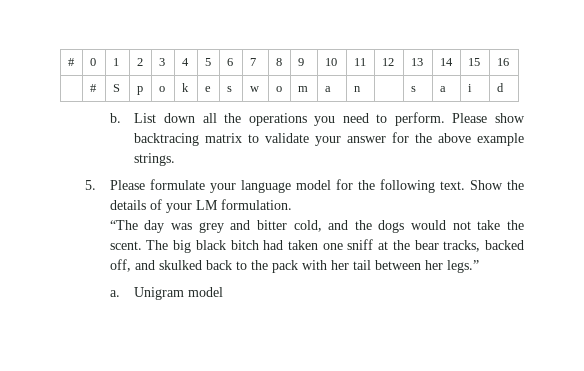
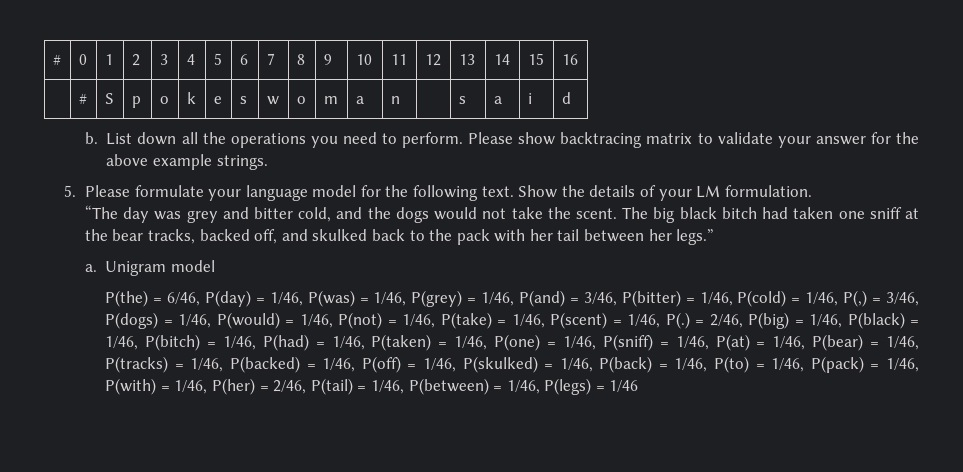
+ P(the) = 6/46, P(day) = 1/46, P(was) = 1/46, P(grey) = 1/46, P(and) = 3/46, P(bitter) = 1/46, P(cold) = 1/46, P(,) = 3/46, P(dogs) = 1/46, P(would) = 1/46, P(not) = 1/46, P(take) = 1/46, P(scent) = 1/46, P(.) = 2/46, P(big) = 1/46, P(black) = 1/46, P(bitch) = 1/46, P(had) = 1/46, P(taken) = 1/46, P(one) = 1/46, P(sniff) = 1/46, P(at) = 1/46, P(bear) = 1/46, P(tracks) = 1/46, P(backed) = 1/46, P(off) = 1/46, P(skulked) = 1/46, P(back) = 1/46, P(to) = 1/46, P(pack) = 1/46, P(with) = 1/46, P(her) = 2/46, P(tail) = 1/46, P(between) = 1/46, P(legs) = 1/46

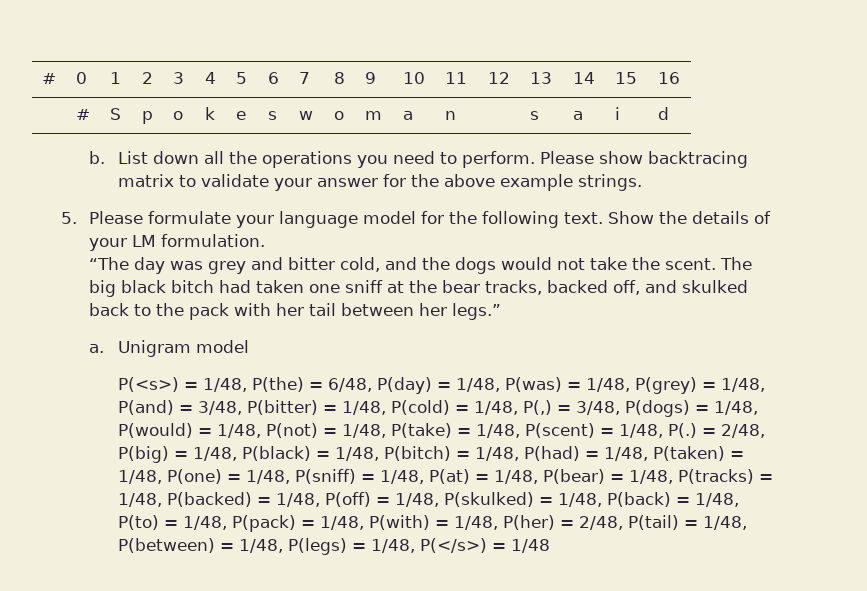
- P(the) = 6/46, P(day) = 1/46, P(was) = 1/46, P(grey) = 1/46, P(and) = 3/46, P(bitter) = 1/46, P(cold) = 1/46, P(,) = 3/46, P(dogs) = 1/46, P(would) = 1/46, P(not) = 1/46, P(take) = 1/46, P(scent) = 1/46, P(.) = 2/46, P(big) = 1/46, P(black) = 1/46, P(bitch) = 1/46, P(had) = 1/46, P(taken) = 1/46, P(one) = 1/46, P(sniff) = 1/46, P(at) = 1/46, P(bear) = 1/46, P(tracks) = 1/46, P(backed) = 1/46, P(off) = 1/46, P(skulked) = 1/46, P(back) = 1/46, P(to) = 1/46, P(pack) = 1/46, P(with) = 1/46, P(her) = 2/46, P(tail) = 1/46, P(between) = 1/46, P(legs) = 1/46
+ P(<s>) = 1/48, P(the) = 6/48, P(day) = 1/48, P(was) = 1/48, P(grey) = 1/48, P(and) = 3/48, P(bitter) = 1/48, P(cold) = 1/48, P(,) = 3/48, P(dogs) = 1/48, P(would) = 1/48, P(not) = 1/48, P(take) = 1/48, P(scent) = 1/48, P(.) = 2/48, P(big) = 1/48, P(black) = 1/48, P(bitch) = 1/48, P(had) = 1/48, P(taken) = 1/48, P(one) = 1/48, P(sniff) = 1/48, P(at) = 1/48, P(bear) = 1/48, P(tracks) = 1/48, P(backed) = 1/48, P(off) = 1/48, P(skulked) = 1/48, P(back) = 1/48, P(to) = 1/48, P(pack) = 1/48, P(with) = 1/48, P(her) = 2/48, P(tail) = 1/48, P(between) = 1/48, P(legs) = 1/48, P(</s>) = 1/48

